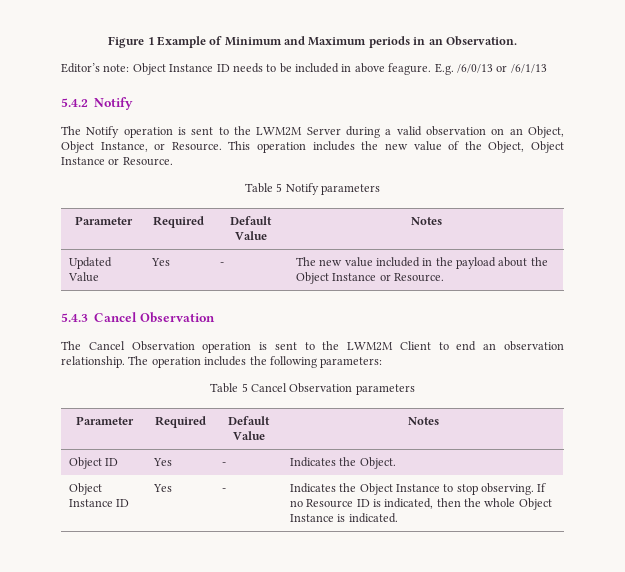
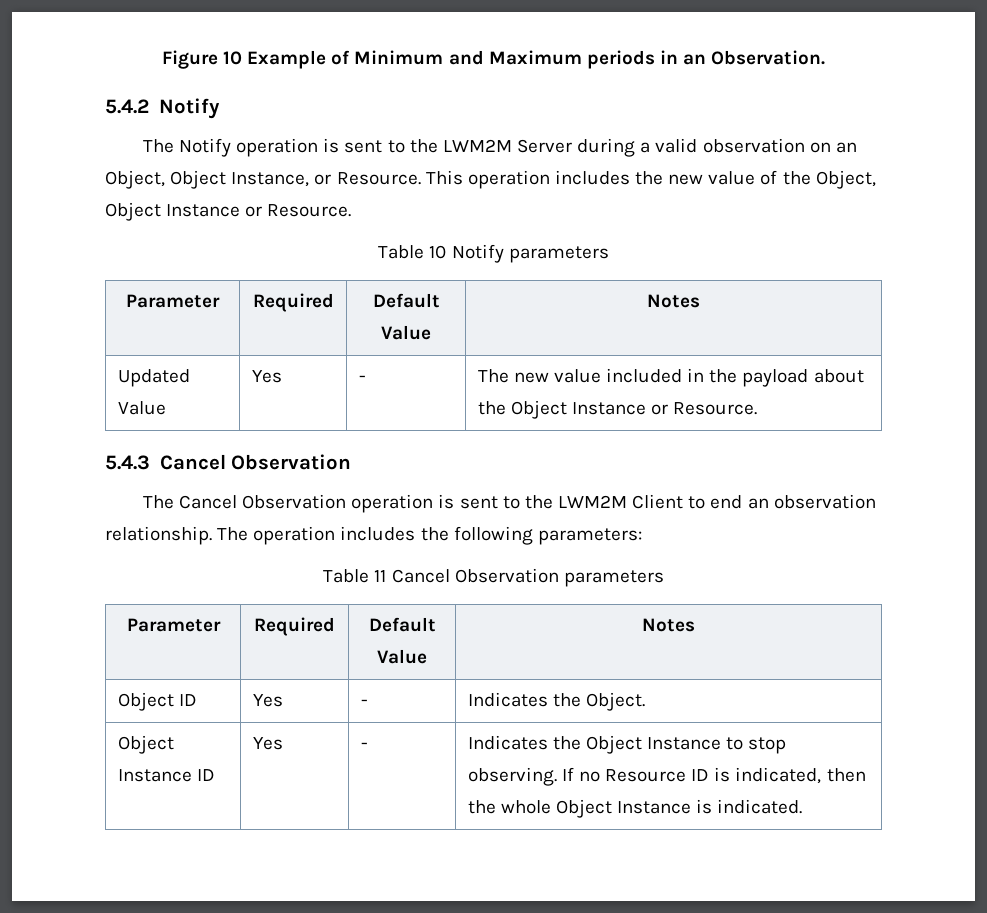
- Figure 1 Example of Minimum and Maximum periods in an Observation.
+ Figure 10 Example of Minimum and Maximum periods in an Observation.
- Editor’s note: Object Instance ID needs to be included in above feagure. E.g. /6/0/13 or /6/1/13
- Table 5 Notify parameters
+ Table 10 Notify parameters
- Table 5 Cancel Observation parameters
+ Table 11 Cancel Observation parameters

